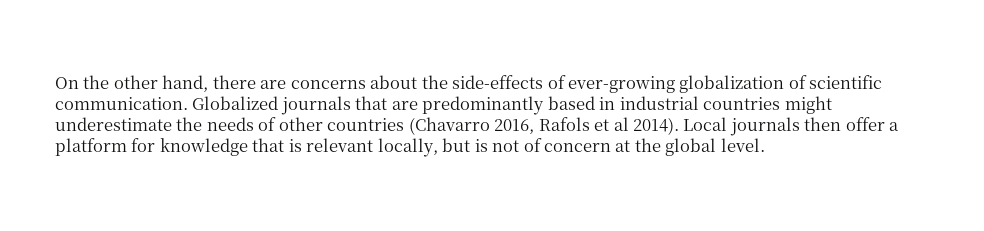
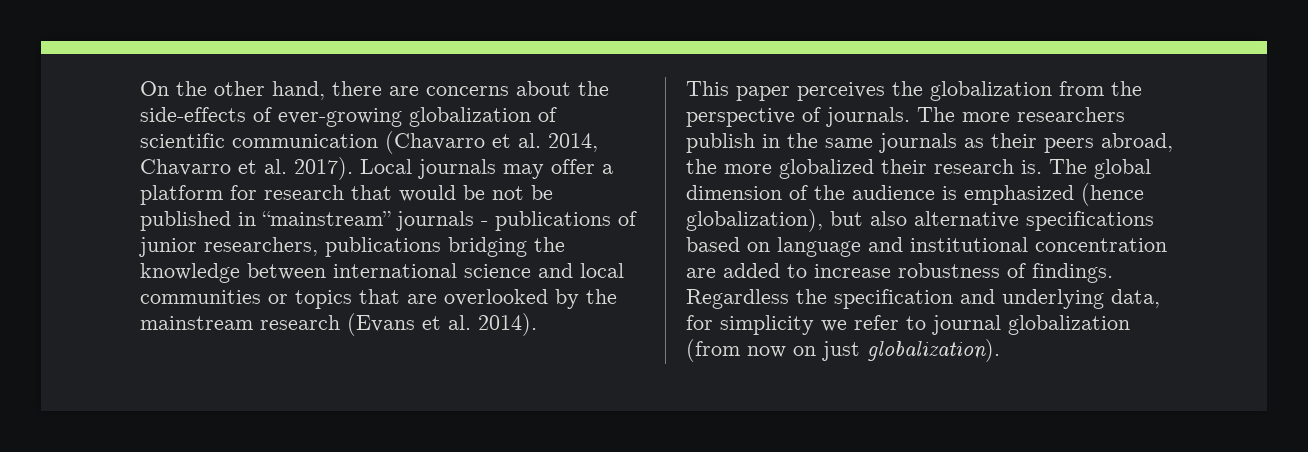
- On the other hand, there are concerns about the side-effects of ever-growing globalization of scientific communication. Globalized journals that are predominantly based in industrial countries might underestimate the needs of other countries (Chavarro 2016, Rafols et al 2014).
+ On the other hand, there are concerns about the side-effects of ever-growing globalization of scientific communication (Chavarro et al. 2014, Chavarro et al. 2017).
- Local journals then offer a platform for knowledge that is relevant locally, but is not of concern at the global level.
+ Local journals may offer a platform for research that would be not be published in “mainstream” journals - publications of junior researchers, publications bridging the knowledge between international science and local communities or topics that are overlooked by the mainstream research (Evans et al. 2014).
+ This paper perceives the globalization from the perspective of journals. The more researchers publish in the same journals as their peers abroad, the more globalized their research is. The global dimension of the audience is emphasized (hence globalization), but also alternative specifications based on language and institutional concentration are added to increase robustness of findings. Regardless the specification and underlying data, for simplicity we refer to journal globalization (from now on just globalization).

